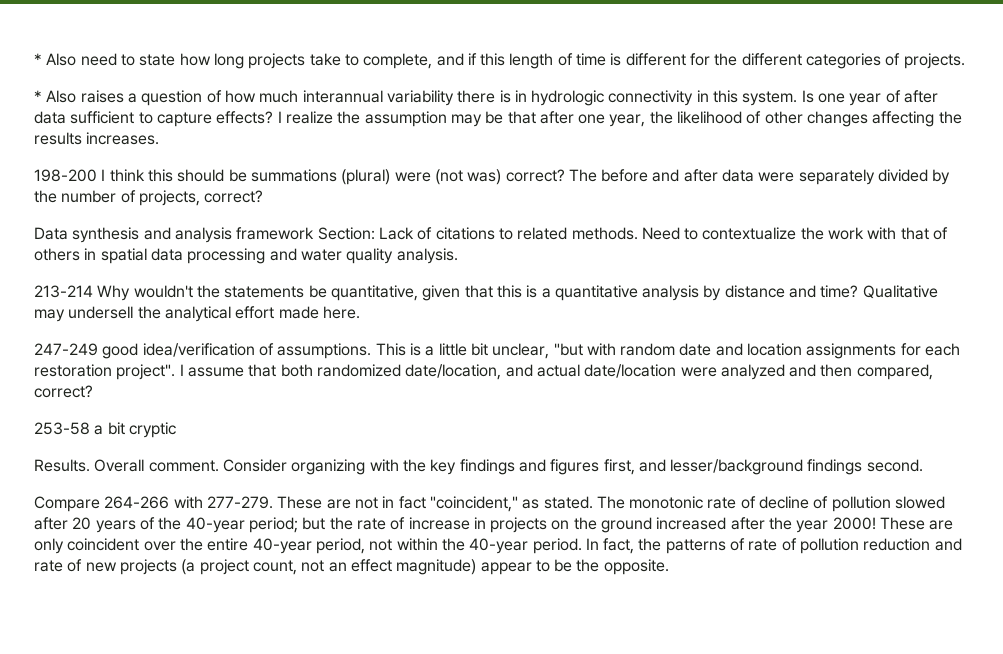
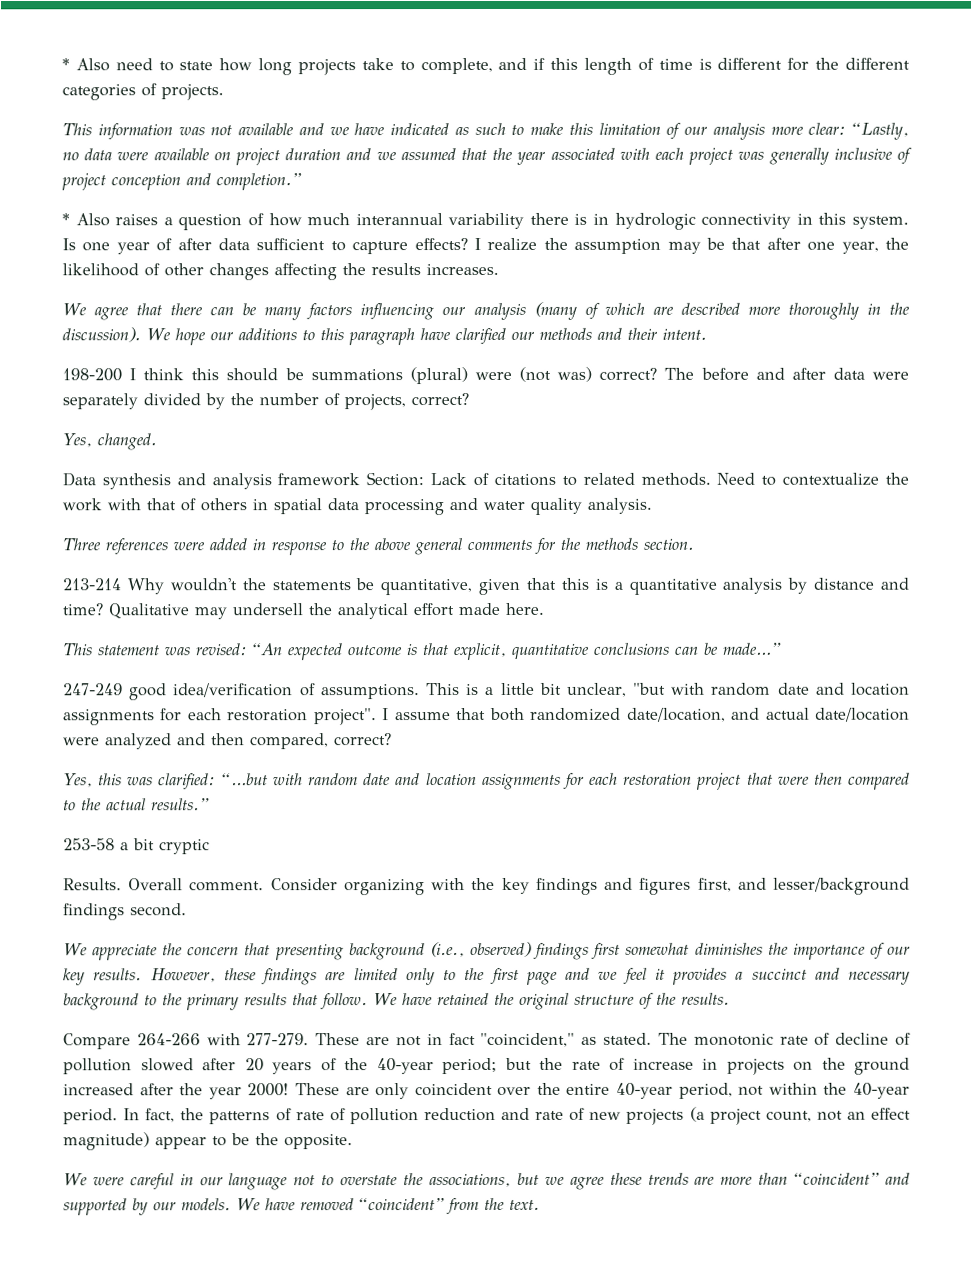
+ This information was not available and we have indicated as such to make this limitation of our analysis more clear: “Lastly, no data were available on project duration and we assumed that the year associated with each project was generally inclusive of project conception and completion.”
+ We agree that there can be many factors influencing our analysis (many of which are described more thoroughly in the discussion). We hope our additions to this paragraph have clarified our methods and their intent.
+ Yes, changed.
+ Three references were added in response to the above general comments for the methods section.
+ This statement was revised: “An expected outcome is that explicit, quantitative conclusions can be made…”
+ Yes, this was clarified: “…but with random date and location assignments for each restoration project that were then compared to the actual results.”
+ We appreciate the concern that presenting background (i.e., observed) findings first somewhat diminishes the importance of our key results. However, these findings are limited only to the first page and we feel it provides a succinct and necessary background to the primary results that follow. We have retained the original structure of the results.
+ We were careful in our language not to overstate the associations, but we agree these trends are more than “coincident” and supported by our models. We have removed “coincident” from the text.

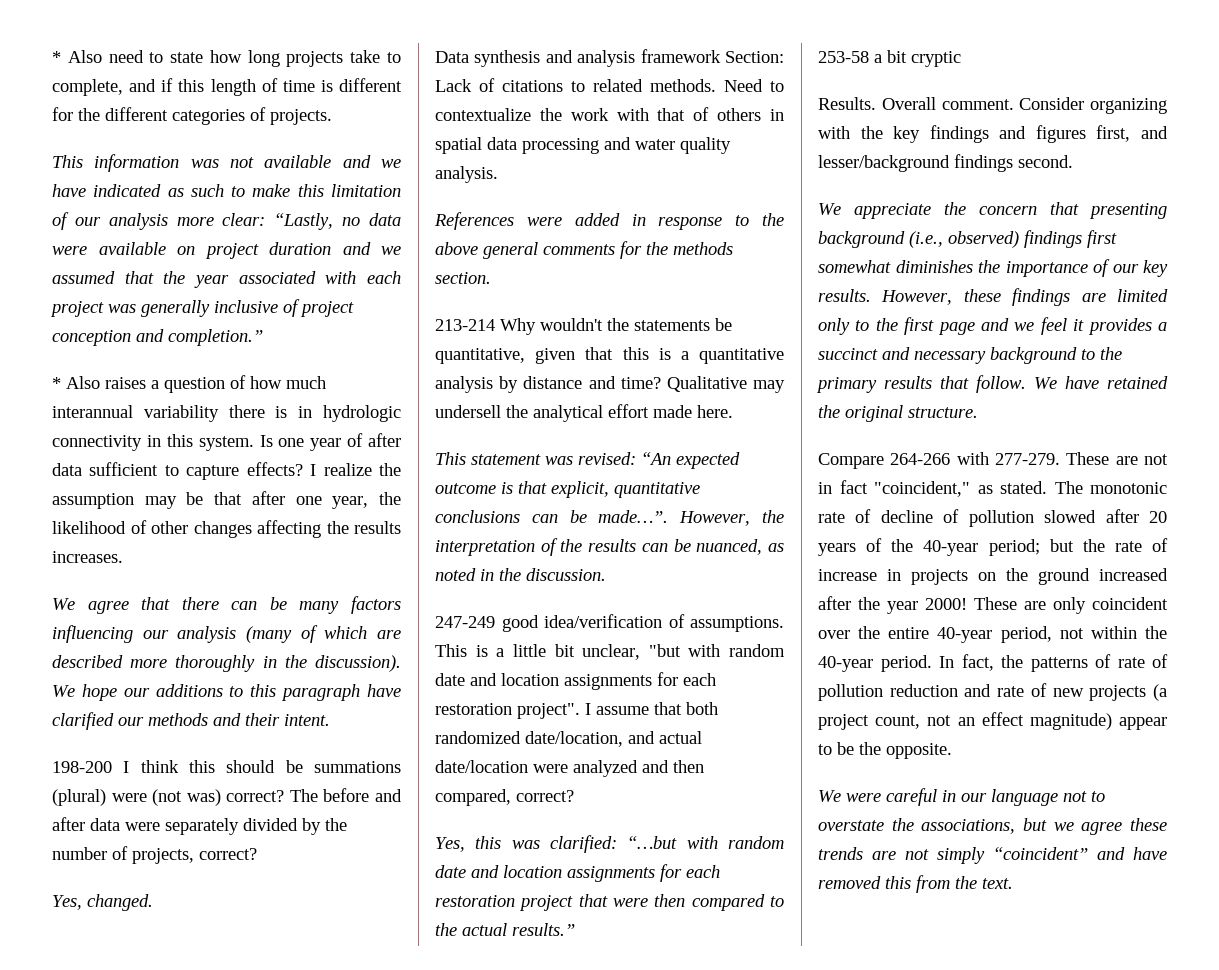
- Three references were added in response to the above general comments for the methods section.
+ References were added in response to the above general comments for the methods section.
- This statement was revised: “An expected outcome is that explicit, quantitative conclusions can be made…”
+ This statement was revised: “An expected outcome is that explicit, quantitative conclusions can be made…”. However, the interpretation of the results can be nuanced, as noted in the discussion.
- We have retained the original structure of the results.
+ We have retained the original structure.
- We were careful in our language not to overstate the associations, but we agree these trends are more than “coincident” and supported by our models. We have removed “coincident” from the text.
+ We were careful in our language not to overstate the associations, but we agree these trends are not simply “coincident” and have removed this from the text.

